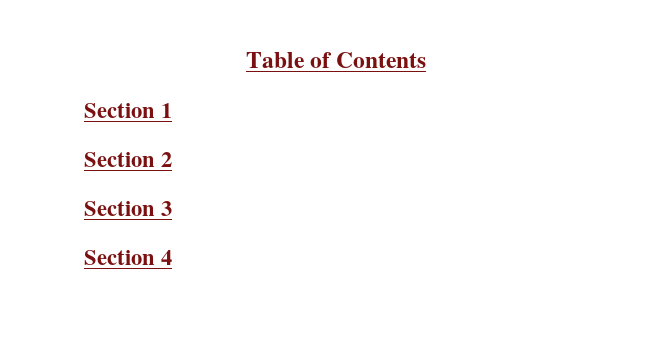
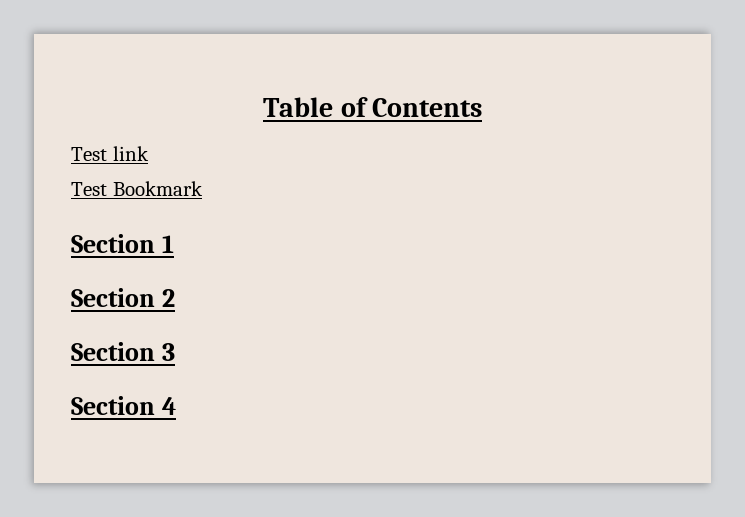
+ Test link
+ Test Bookmark

